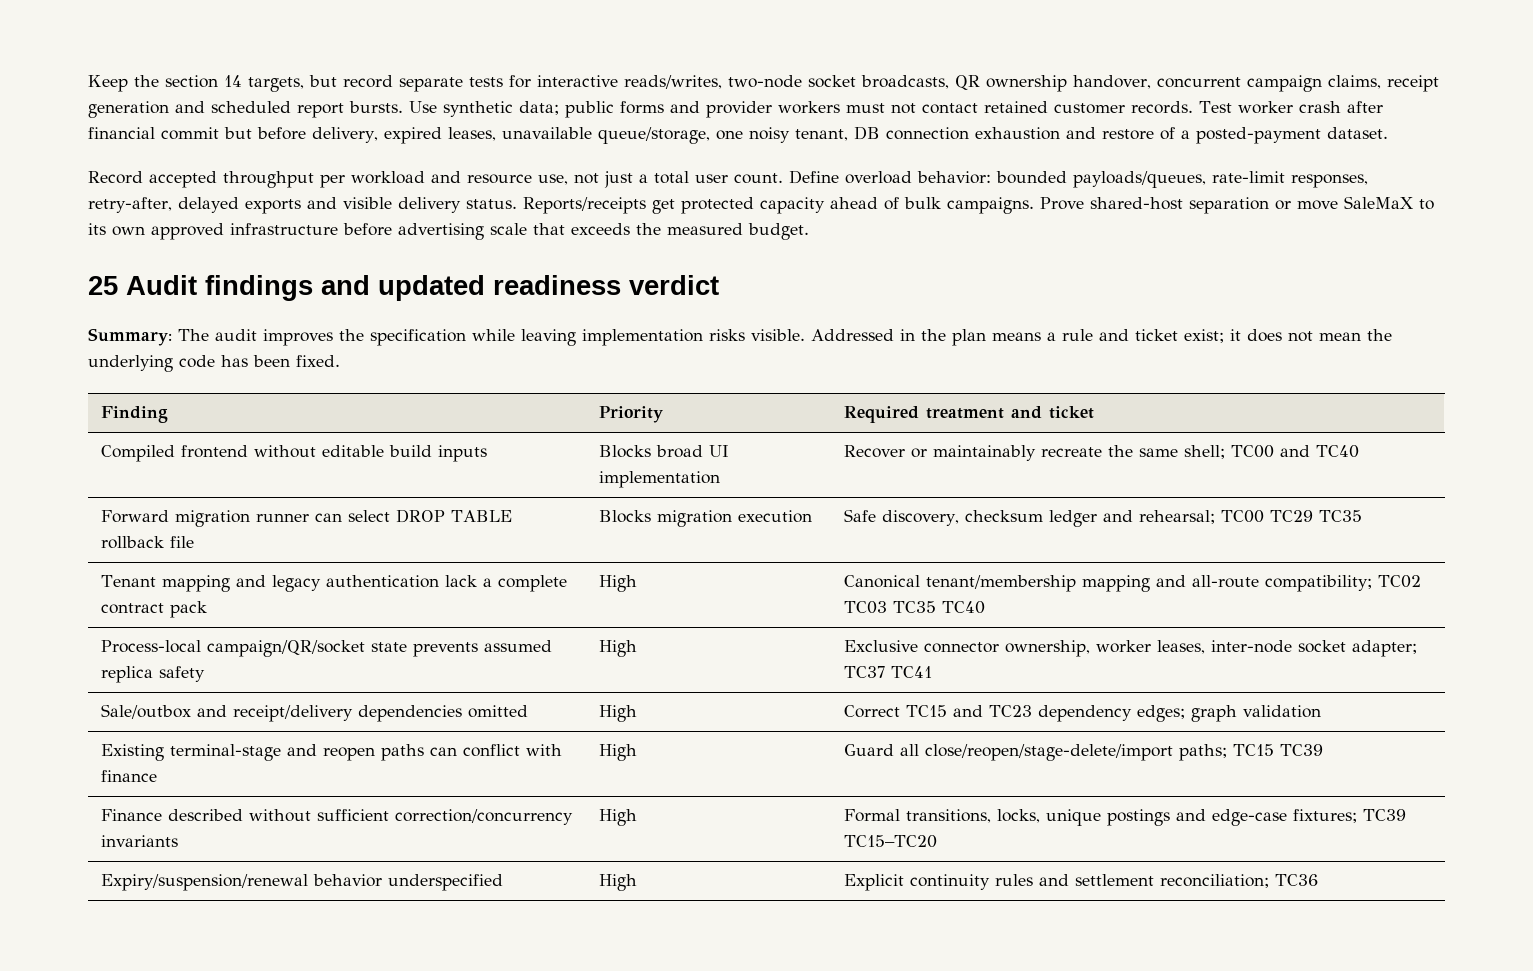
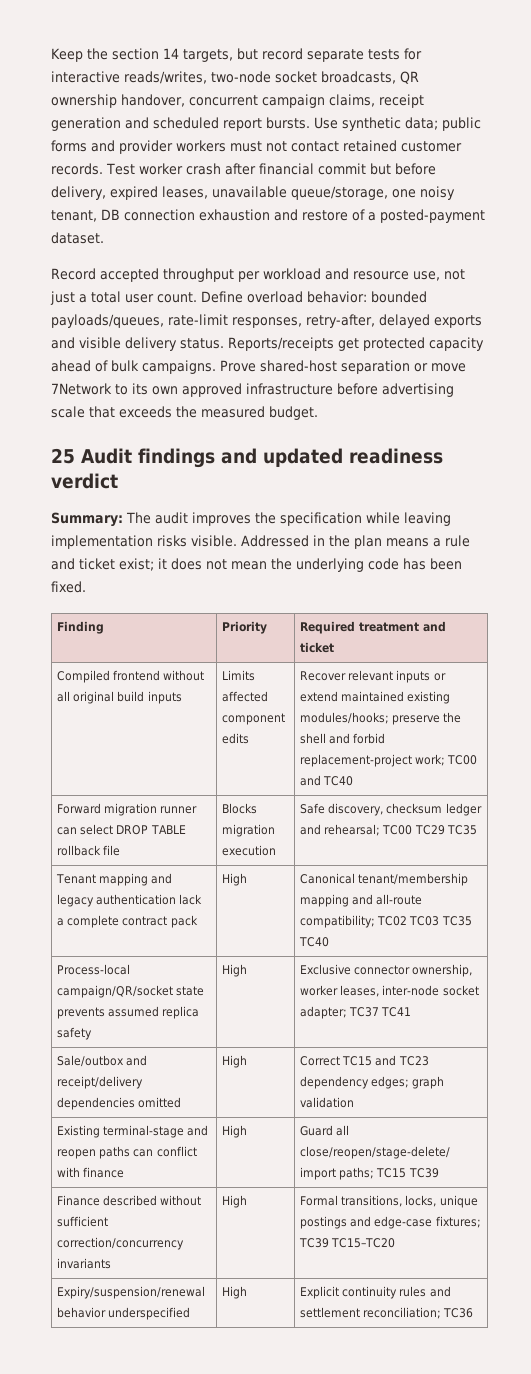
- Prove shared-host separation or move SaleMaX to its own approved infrastructure before advertising scale that exceeds the measured budget.
+ Prove shared-host separation or move 7Network to its own approved infrastructure before advertising scale that exceeds the measured budget.
- Compiled frontend without editable build inputs | Blocks broad UI implementation | Recover or maintainably recreate the same shell; TC00 and TC40
+ Compiled frontend without all original build inputs | Limits affected component edits | Recover relevant inputs or extend maintained existing modules/hooks; preserve the shell and forbid replacement-project work; TC00 and TC40

